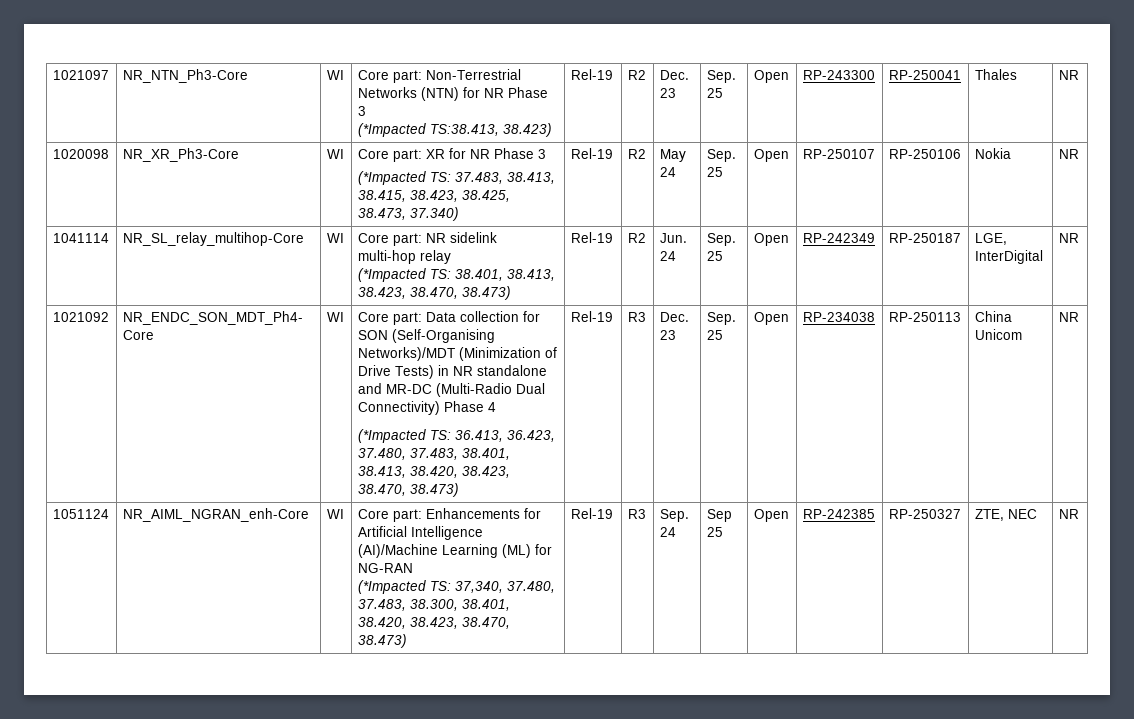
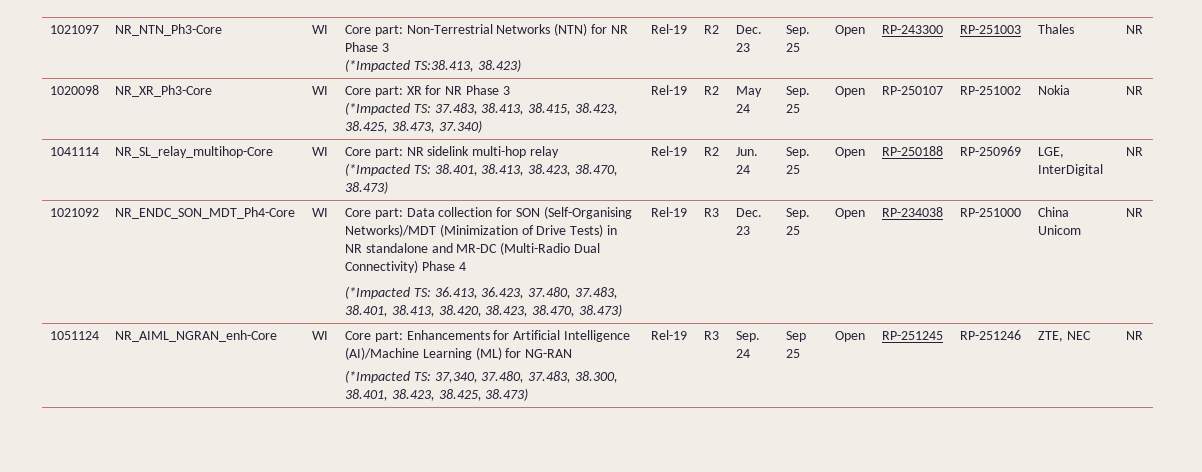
  1021097 | NR_NTN_Ph3-Core | WI | Core part: Non-Terrestrial Networks (NTN) for NR Phase 3
- (*Impacted TS:38.413, 38.423) | Rel-19 | R2 | Dec. 23 | Sep. 25 | Open | RP-243300 | RP-250041 | Thales | NR
+ (*Impacted TS:38.413, 38.423) | Rel-19 | R2 | Dec. 23 | Sep. 25 | Open | RP-243300 | RP-251003 | Thales | NR
  1020098 | NR_XR_Ph3-Core | WI | Core part: XR for NR Phase 3
- (*Impacted TS: 37.483, 38.413, 38.415, 38.423, 38.425, 38.473, 37.340) | Rel-19 | R2 | May 24 | Sep. 25 | Open | RP-250107 | RP-250106 | Nokia | NR
+ (*Impacted TS: 37.483, 38.413, 38.415, 38.423, 38.425, 38.473, 37.340) | Rel-19 | R2 | May 24 | Sep. 25 | Open | RP-250107 | RP-251002 | Nokia | NR
  1041114 | NR_SL_relay_multihop-Core | WI | Core part: NR sidelink multi-hop relay
- (*Impacted TS: 38.401, 38.413, 38.423, 38.470, 38.473) | Rel-19 | R2 | Jun. 24 | Sep. 25 | Open | RP-242349 | RP-250187 | LGE, InterDigital | NR
+ (*Impacted TS: 38.401, 38.413, 38.423, 38.470, 38.473) | Rel-19 | R2 | Jun. 24 | Sep. 25 | Open | RP-250188 | RP-250969 | LGE, InterDigital | NR
- RP-250113
+ RP-251000
  1051124 | NR_AIML_NGRAN_enh-Core | WI | Core part: Enhancements for Artificial Intelligence (AI)/Machine Learning (ML) for NG-RAN
- (*Impacted TS: 37,340, 37.480, 37.483, 38.300, 38.401, 38.420, 38.423, 38.470, 38.473) | Rel-19 | R3 | Sep. 24 | Sep 25 | Open | RP-242385 | RP-250327 | ZTE, NEC | NR
+ (*Impacted TS: 37,340, 37.480, 37.483, 38.300, 38.401, 38.423, 38.425, 38.473) | Rel-19 | R3 | Sep. 24 | Sep 25 | Open | RP-251245 | RP-251246 | ZTE, NEC | NR

